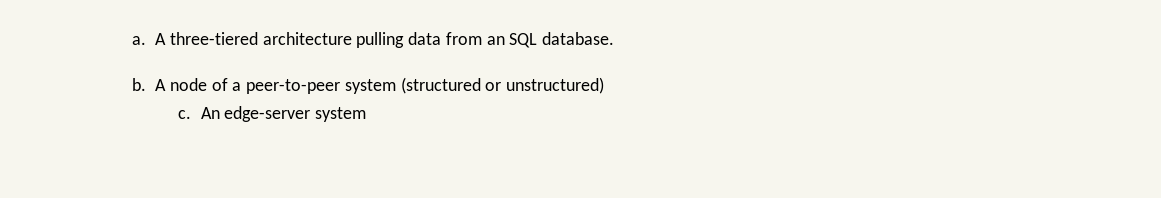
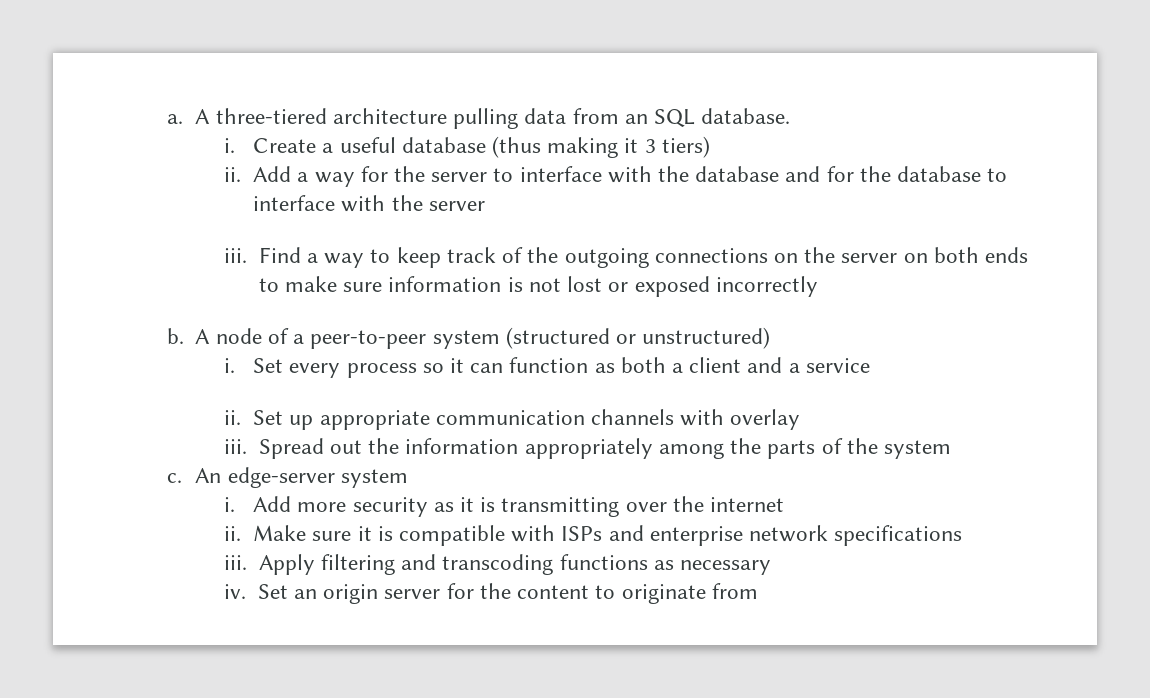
+ i. Create a useful database (thus making it 3 tiers)
+ ii. Add a way for the server to interface with the database and for the database to interface with the server
+ iii. Find a way to keep track of the outgoing connections on the server on both ends to make sure information is not lost or exposed incorrectly
+ i. Set every process so it can function as both a client and a service
+ ii. Set up appropriate communication channels with overlay
+ iii. Spread out the information appropriately among the parts of the system
  c. An edge-server system
+ i. Add more security as it is transmitting over the internet
+ ii. Make sure it is compatible with ISPs and enterprise network specifications
+ iii. Apply filtering and transcoding functions as necessary
+ iv. Set an origin server for the content to originate from

